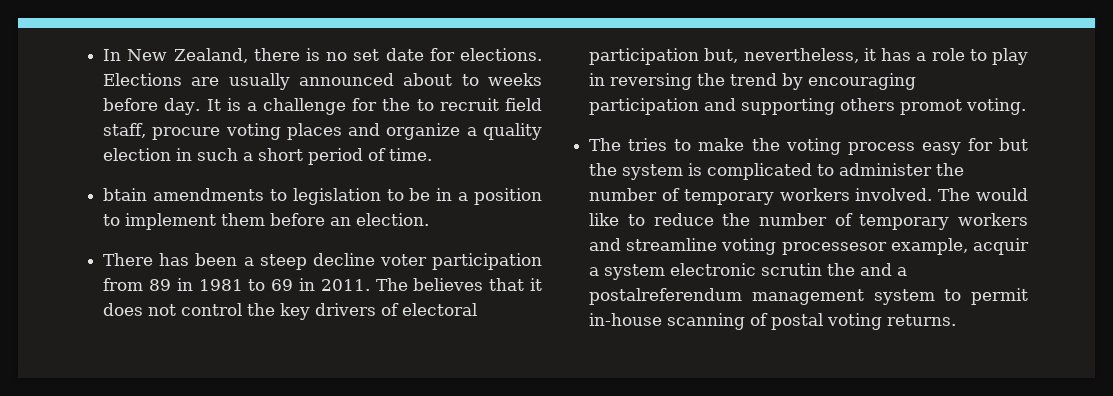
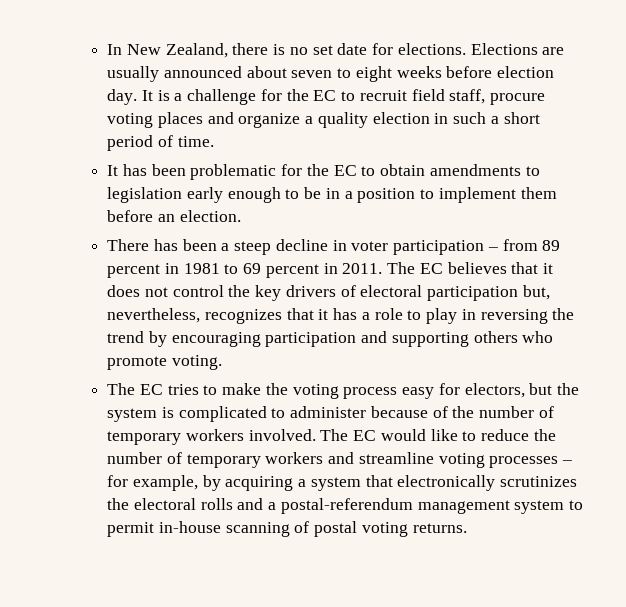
- Elections are usually announced about to weeks before day.
+ Elections are usually announced about seven to eight weeks before election day.
- It is a challenge for the to recruit field staff, procure voting places and organize a quality election in such a short period of time.
+ It is a challenge for the EC to recruit field staff, procure voting places and organize a quality election in such a short period of time.
- btain amendments to legislation to be in a position to implement them before an election.
+ It has been problematic for the EC to obtain amendments to legislation early enough to be in a position to implement them before an election.
- There has been a steep decline voter participation from 89 in 1981 to 69 in 2011.
+ There has been a steep decline in voter participation – from 89 percent in 1981 to 69 percent in 2011.
- The believes that it does not control the key drivers of electoral participation but, nevertheless, it has a role to play in reversing the trend by encouraging participation and supporting others promot voting.
+ The EC believes that it does not control the key drivers of electoral participation but, nevertheless, recognizes that it has a role to play in reversing the trend by encouraging participation and supporting others who promote voting.
- The tries to make the voting process easy for but the system is complicated to administer the number of temporary workers involved.
+ The EC tries to make the voting process easy for electors, but the system is complicated to administer because of the number of temporary workers involved.
- The would like to reduce the number of temporary workers and streamline voting processesor example, acquir a system electronic scrutin the and a postalreferendum management system to permit in-house scanning of postal voting returns.
+ The EC would like to reduce the number of temporary workers and streamline voting processes – for example, by acquiring a system that electronically scrutinizes the electoral rolls and a postal-referendum management system to permit in-house scanning of postal voting returns.

